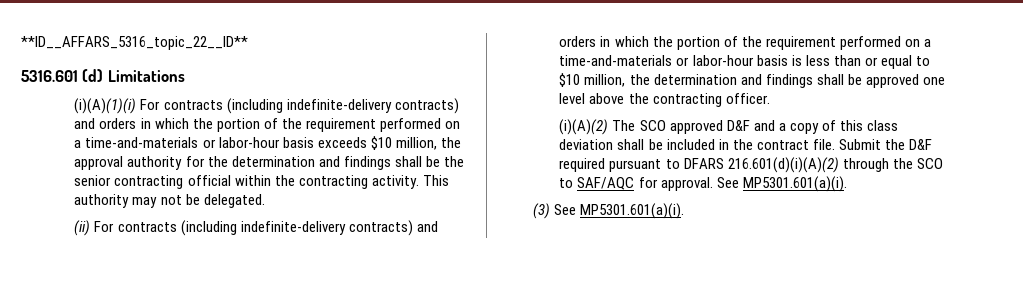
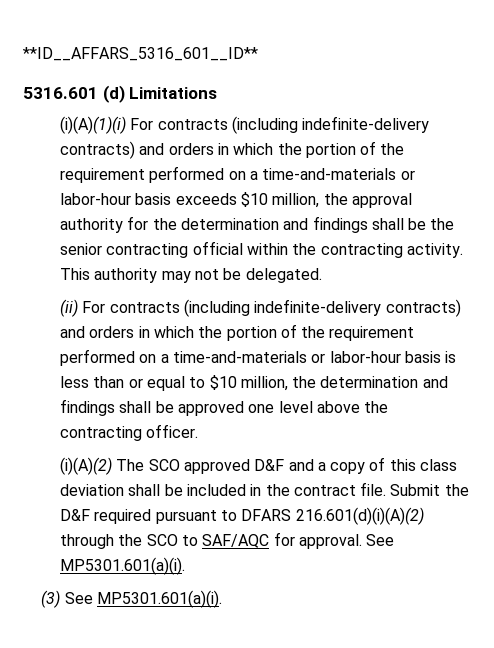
- **ID__AFFARS_5316_topic_22__ID**
+ **ID__AFFARS_5316_601__ID**

